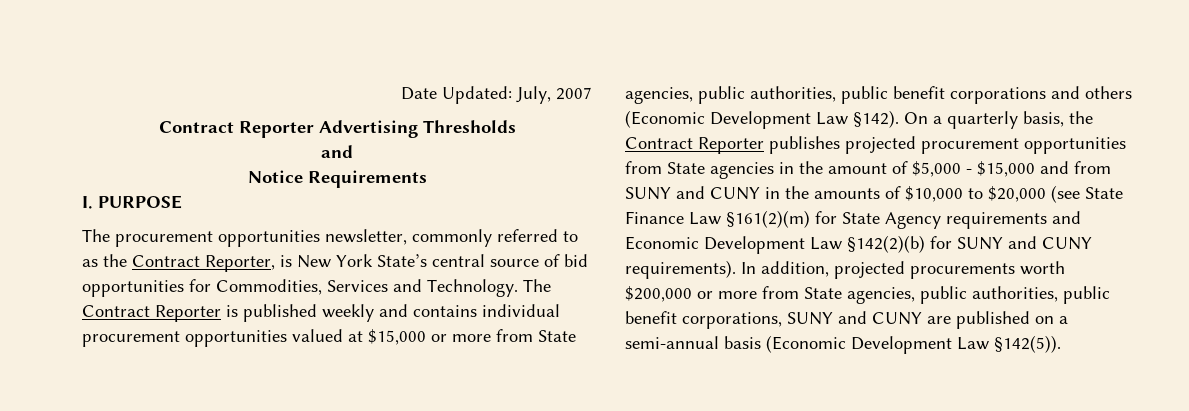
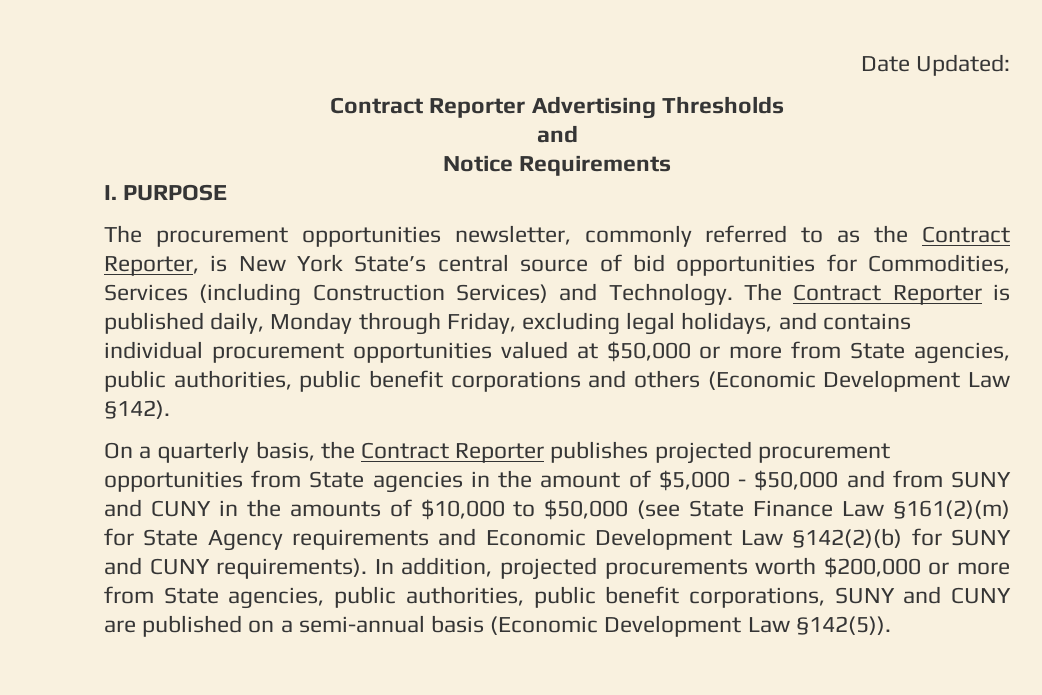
- Date Updated: July, 2007
+ Date Updated:
- The procurement opportunities newsletter, commonly referred to as the Contract Reporter, is New York State’s central source of bid opportunities for Commodities, Services and Technology.
+ The procurement opportunities newsletter, commonly referred to as the Contract Reporter, is New York State’s central source of bid opportunities for Commodities, Services (including Construction Services) and Technology.
- The Contract Reporter is published weekly and contains individual procurement opportunities valued at $15,000 or more from State agencies, public authorities, public benefit corporations and others (Economic Development Law §142). On a quarterly basis, the Contract Reporter publishes projected procurement opportunities from State agencies in the amount of $5,000 - $15,000 and from SUNY and CUNY in the amounts of $10,000 to $20,000 (see State Finance Law §161(2)(m) for State Agency requirements and Economic Development Law §142(2)(b) for SUNY and CUNY requirements).
+ The Contract Reporter is published daily, Monday through Friday, excluding legal holidays, and contains individual procurement opportunities valued at $50,000 or more from State agencies, public authorities, public benefit corporations and others (Economic Development Law §142).
+ On a quarterly basis, the Contract Reporter publishes projected procurement opportunities from State agencies in the amount of $5,000 - $50,000 and from SUNY and CUNY in the amounts of $10,000 to $50,000 (see State Finance Law §161(2)(m) for State Agency requirements and Economic Development Law §142(2)(b) for SUNY and CUNY requirements).

